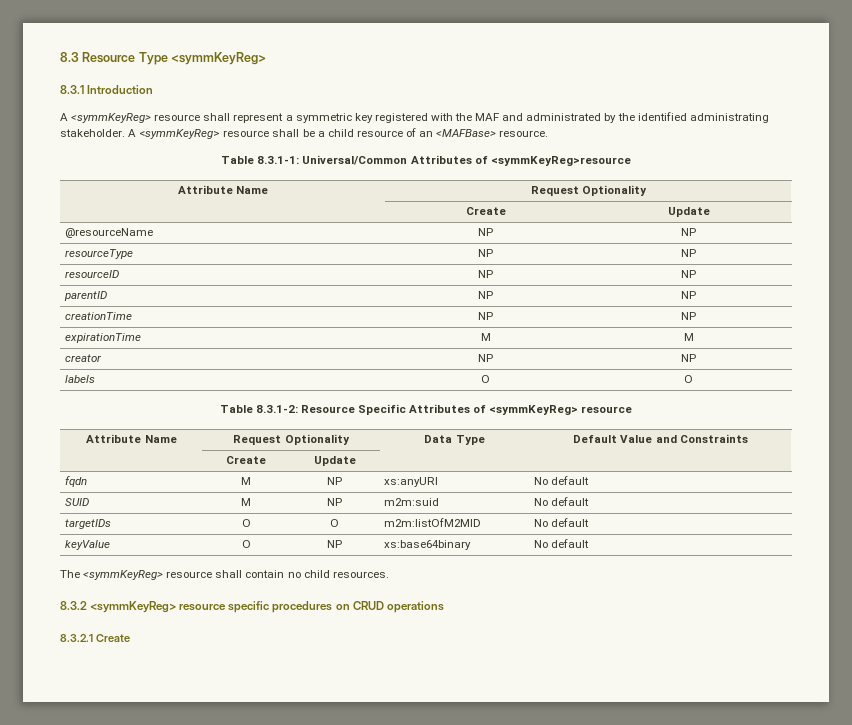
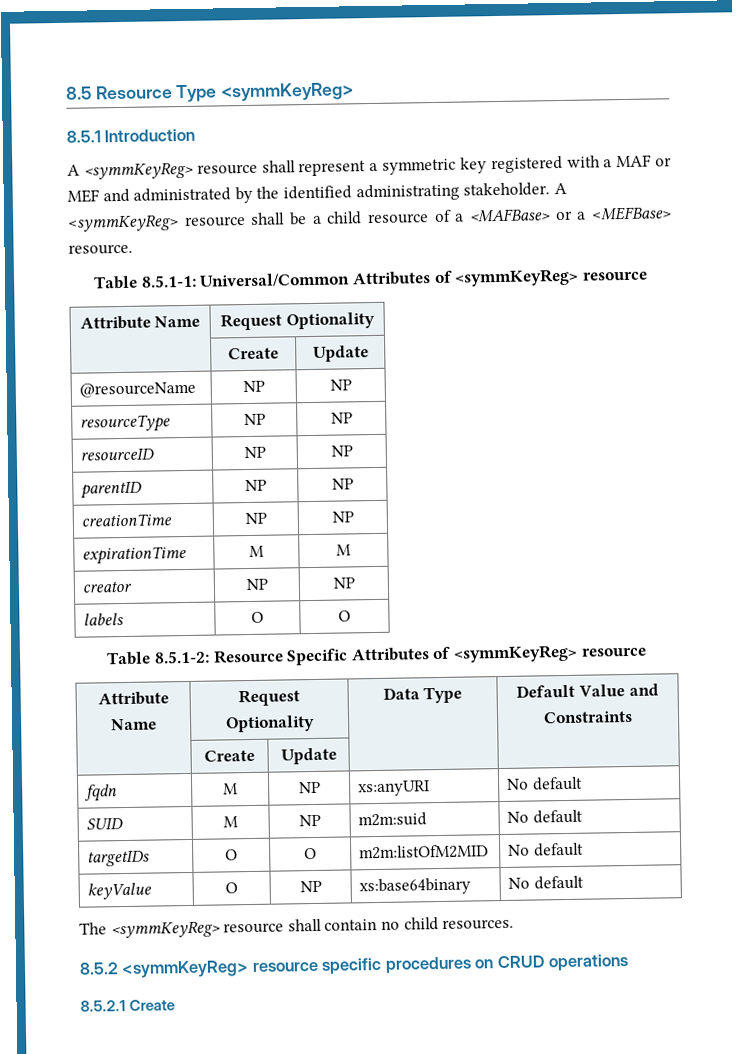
- 8.3 Resource Type <symmKeyReg>
+ 8.5 Resource Type <symmKeyReg>
- 8.3.1 Introduction
+ 8.5.1 Introduction
- A <symmKeyReg> resource shall represent a symmetric key registered with the MAF and administrated by the identified administrating stakeholder.
+ A <symmKeyReg> resource shall represent a symmetric key registered with a MAF or MEF and administrated by the identified administrating stakeholder.
- A <symmKeyReg> resource shall be a child resource of an <MAFBase> resource.
+ A <symmKeyReg> resource shall be a child resource of a <MAFBase> or a <MEFBase> resource.
- Table 8.3.1-1: Universal/Common Attributes of <symmKeyReg>resource
+ Table 8.5.1-1: Universal/Common Attributes of <symmKeyReg> resource
- Table 8.3.1-2: Resource Specific Attributes of <symmKeyReg> resource
+ Table 8.5.1-2: Resource Specific Attributes of <symmKeyReg> resource
- 8.3.2 <symmKeyReg> resource specific procedures on CRUD operations
+ 8.5.2 <symmKeyReg> resource specific procedures on CRUD operations
- 8.3.2.1 Create
+ 8.5.2.1 Create

